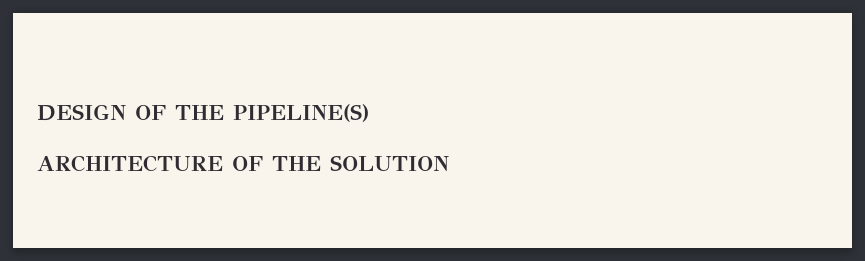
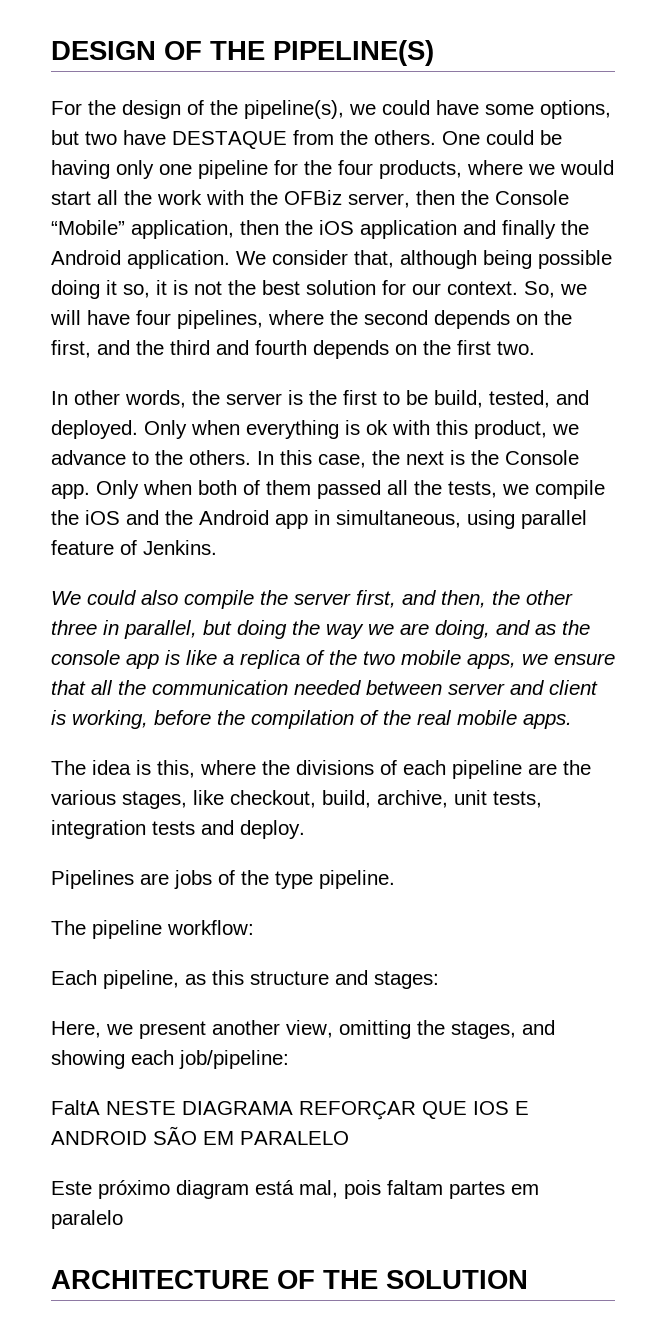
+ For the design of the pipeline(s), we could have some options, but two have DESTAQUE from the others. One could be having only one pipeline for the four products, where we would start all the work with the OFBiz server, then the Console “Mobile” application, then the iOS application and finally the Android application. We consider that, although being possible doing it so, it is not the best solution for our context. So, we will have four pipelines, where the second depends on the first, and the third and fourth depends on the first two.
+ In other words, the server is the first to be build, tested, and deployed. Only when everything is ok with this product, we advance to the others. In this case, the next is the Console app. Only when both of them passed all the tests, we compile the iOS and the Android app in simultaneous, using parallel feature of Jenkins.
+ We could also compile the server first, and then, the other three in parallel, but doing the way we are doing, and as the console app is like a replica of the two mobile apps, we ensure that all the communication needed between server and client is working, before the compilation of the real mobile apps.
+ The idea is this, where the divisions of each pipeline are the various stages, like checkout, build, archive, unit tests, integration tests and deploy.
+ Pipelines are jobs of the type pipeline.
+ The pipeline workflow:
+ Each pipeline, as this structure and stages:
+ Here, we present another view, omitting the stages, and showing each job/pipeline:
+ FaltA NESTE DIAGRAMA REFORÇAR QUE IOS E ANDROID SÃO EM PARALELO
+ Este próximo diagram está mal, pois faltam partes em paralelo

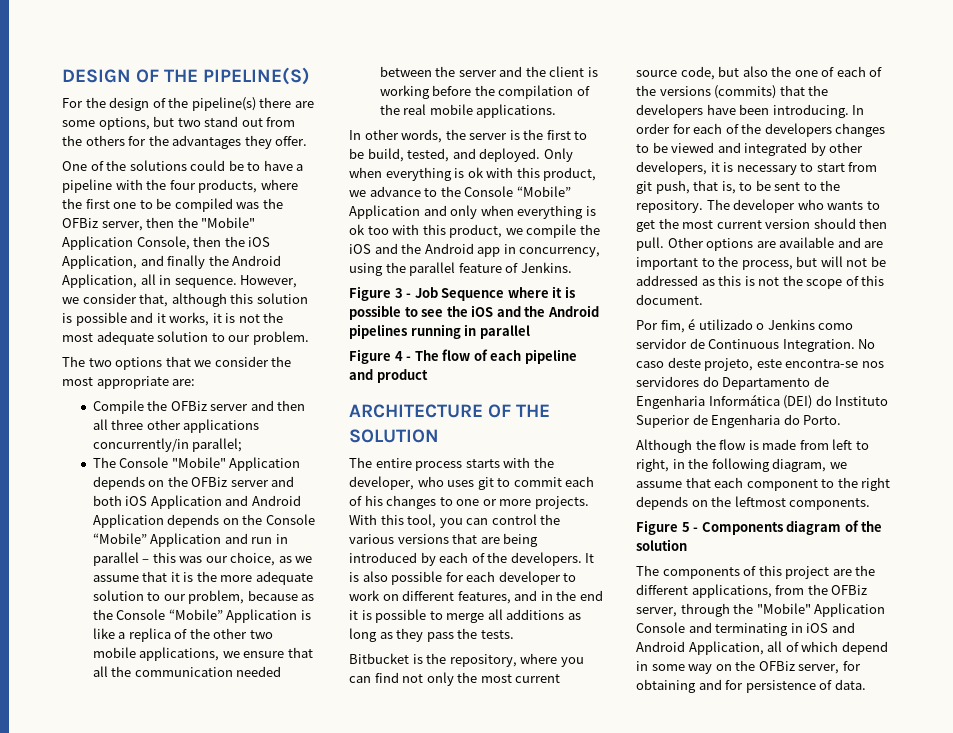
- For the design of the pipeline(s), we could have some options, but two have DESTAQUE from the others. One could be having only one pipeline for the four products, where we would start all the work with the OFBiz server, then the Console “Mobile” application, then the iOS application and finally the Android application. We consider that, although being possible doing it so, it is not the best solution for our context. So, we will have four pipelines, where the second depends on the first, and the third and fourth depends on the first two.
+ For the design of the pipeline(s) there are some options, but two stand out from the others for the advantages they offer.
+ One of the solutions could be to have a pipeline with the four products, where the first one to be compiled was the OFBiz server, then the "Mobile" Application Console, then the iOS Application, and finally the Android Application, all in sequence. However, we consider that, although this solution is possible and it works, it is not the most adequate solution to our problem.
+ The two options that we consider the most appropriate are:
+ Compile the OFBiz server and then all three other applications concurrently/in parallel;
+ The Console "Mobile" Application depends on the OFBiz server and both iOS Application and Android Application depends on the Console “Mobile” Application and run in parallel – this was our choice, as we assume that it is the more adequate solution to our problem, because as the Console “Mobile” Application is like a replica of the other two mobile applications, we ensure that all the communication needed between the server and the client is working before the compilation of the real mobile applications.
- Only when everything is ok with this product, we advance to the others. In this case, the next is the Console app. Only when both of them passed all the tests, we compile the iOS and the Android app in simultaneous, using parallel feature of Jenkins.
+ Only when everything is ok with this product, we advance to the Console “Mobile” Application and only when everything is ok too with this product, we compile the iOS and the Android app in concurrency, using the parallel feature of Jenkins.
- We could also compile the server first, and then, the other three in parallel, but doing the way we are doing, and as the console app is like a replica of the two mobile apps, we ensure that all the communication needed between server and client is working, before the compilation of the real mobile apps.
- The idea is this, where the divisions of each pipeline are the various stages, like checkout, build, archive, unit tests, integration tests and deploy.
- Pipelines are jobs of the type pipeline.
- The pipeline workflow:
- Each pipeline, as this structure and stages:
- Here, we present another view, omitting the stages, and showing each job/pipeline:
- FaltA NESTE DIAGRAMA REFORÇAR QUE IOS E ANDROID SÃO EM PARALELO
- Este próximo diagram está mal, pois faltam partes em paralelo
+ Figure 3 - Job Sequence where it is possible to see the iOS and the Android pipelines running in parallel
+ Figure 4 - The flow of each pipeline and product
  ARCHITECTURE OF THE SOLUTION
+ The entire process starts with the developer, who uses git to commit each of his changes to one or more projects. With this tool, you can control the various versions that are being introduced by each of the developers. It is also possible for each developer to work on different features, and in the end it is possible to merge all additions as long as they pass the tests.
+ Bitbucket is the repository, where you can find not only the most current source code, but also the one of each of the versions (commits) that the developers have been introducing. In order for each of the developers changes to be viewed and integrated by other developers, it is necessary to start from git push, that is, to be sent to the repository. The developer who wants to get the most current version should then pull. Other options are available and are important to the process, but will not be addressed as this is not the scope of this document.
+ Por fim, é utilizado o Jenkins como servidor de Continuous Integration. No caso deste projeto, este encontra-se nos servidores do Departamento de Engenharia Informática (DEI) do Instituto Superior de Engenharia do Porto.
+ Although the flow is made from left to right, in the following diagram, we assume that each component to the right depends on the leftmost components.
+ Figure 5 - Components diagram of the solution
+ The components of this project are the different applications, from the OFBiz server, through the "Mobile" Application Console and terminating in iOS and Android Application, all of which depend in some way on the OFBiz server, for obtaining and for persistence of data.

